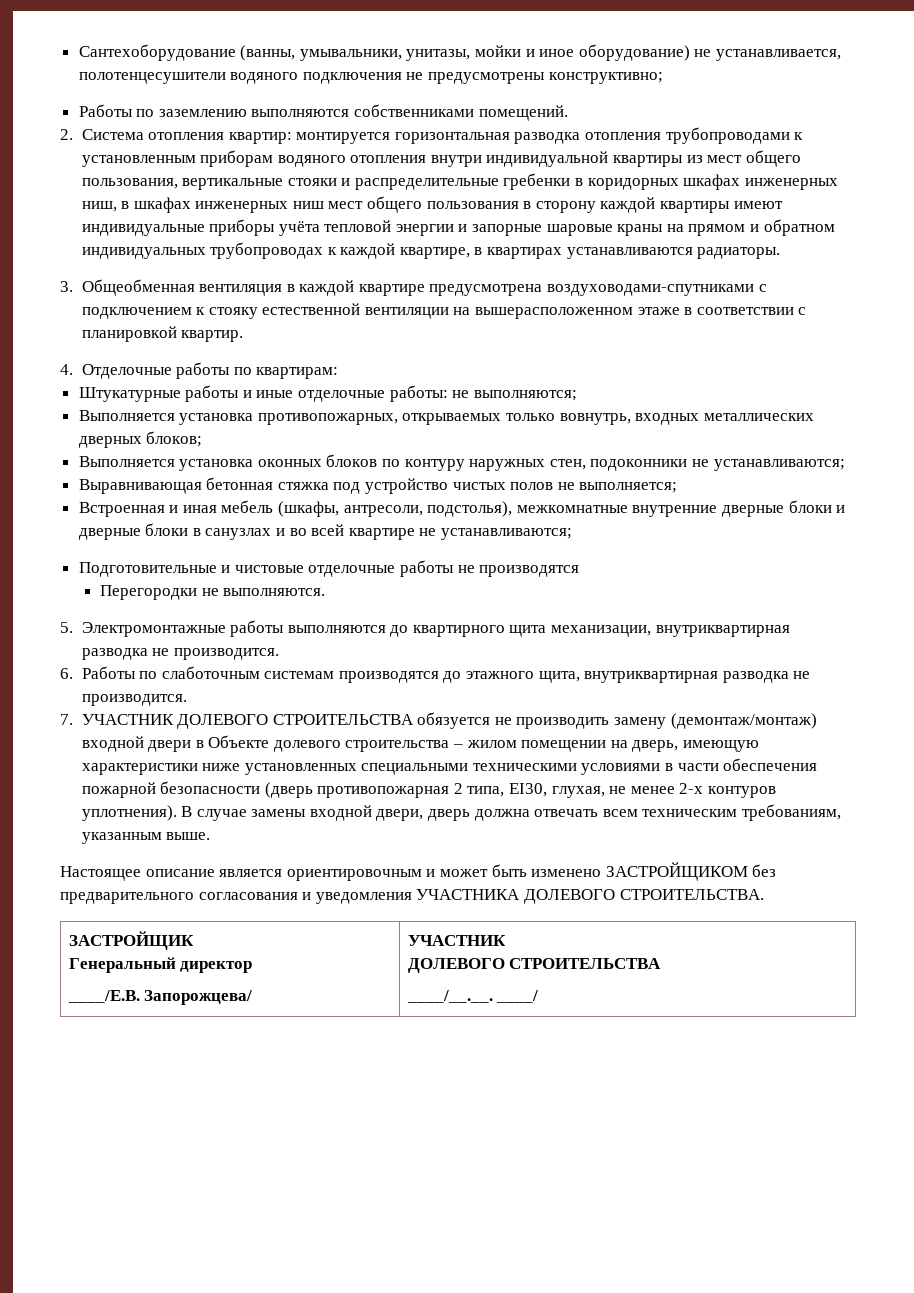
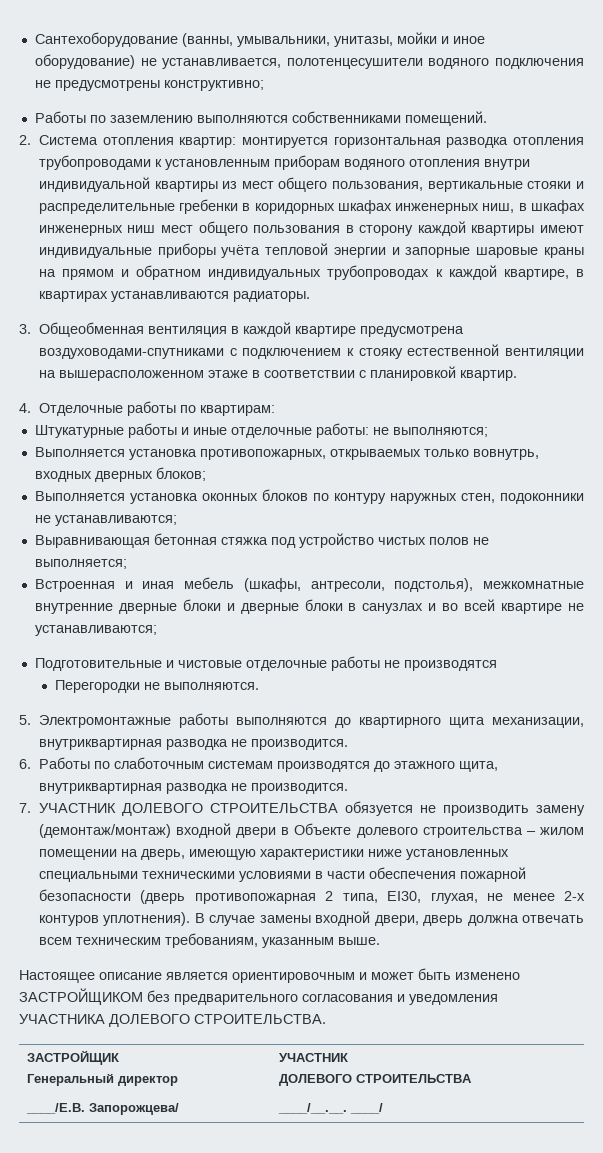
- Выполняется установка противопожарных, открываемых только вовнутрь, входных металлических дверных блоков;
+ Выполняется установка противопожарных, открываемых только вовнутрь, входных дверных блоков;

